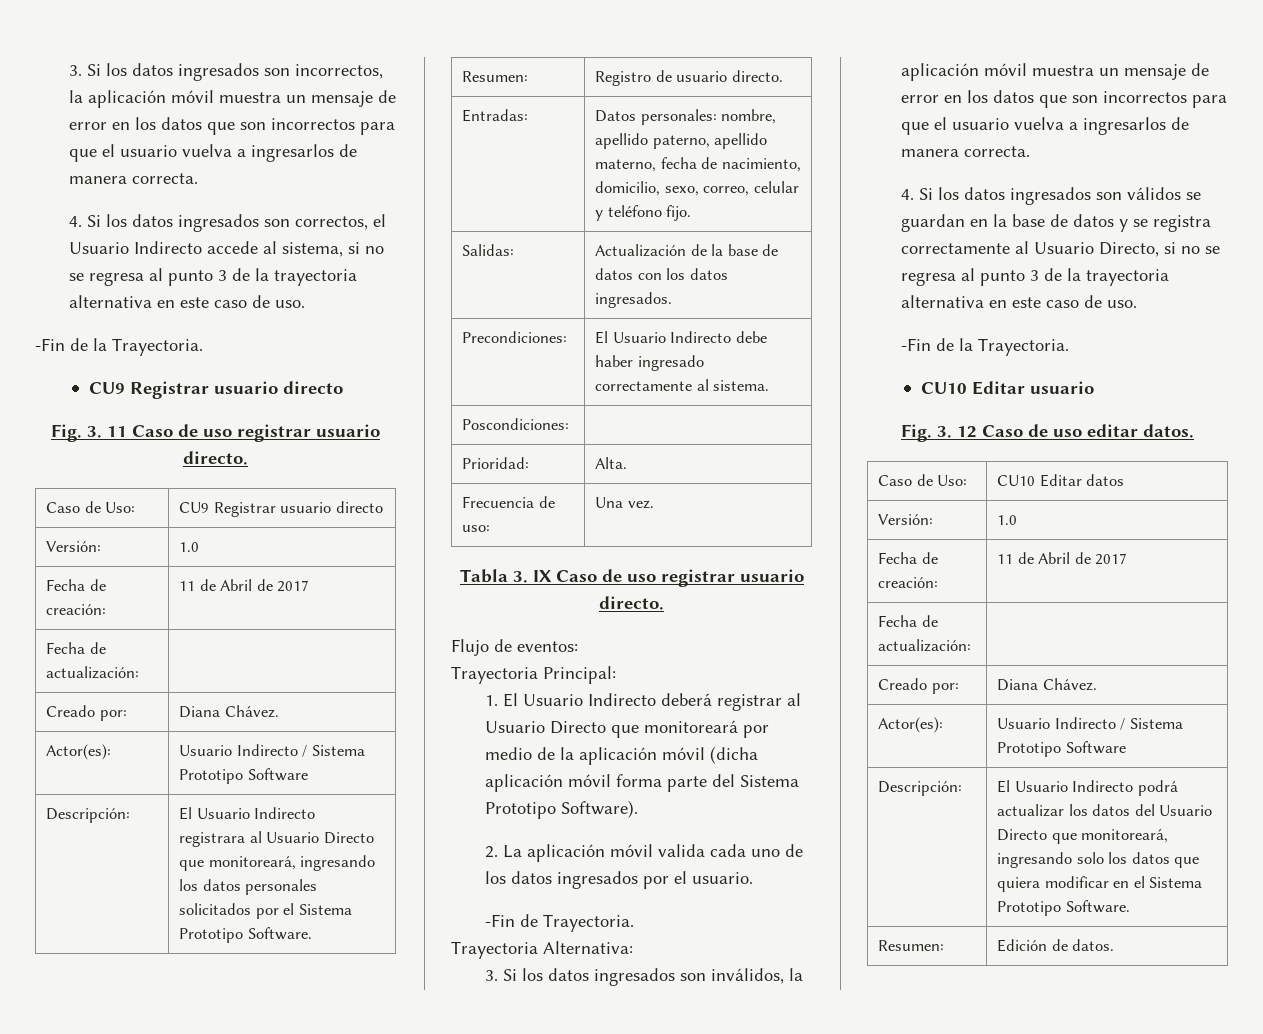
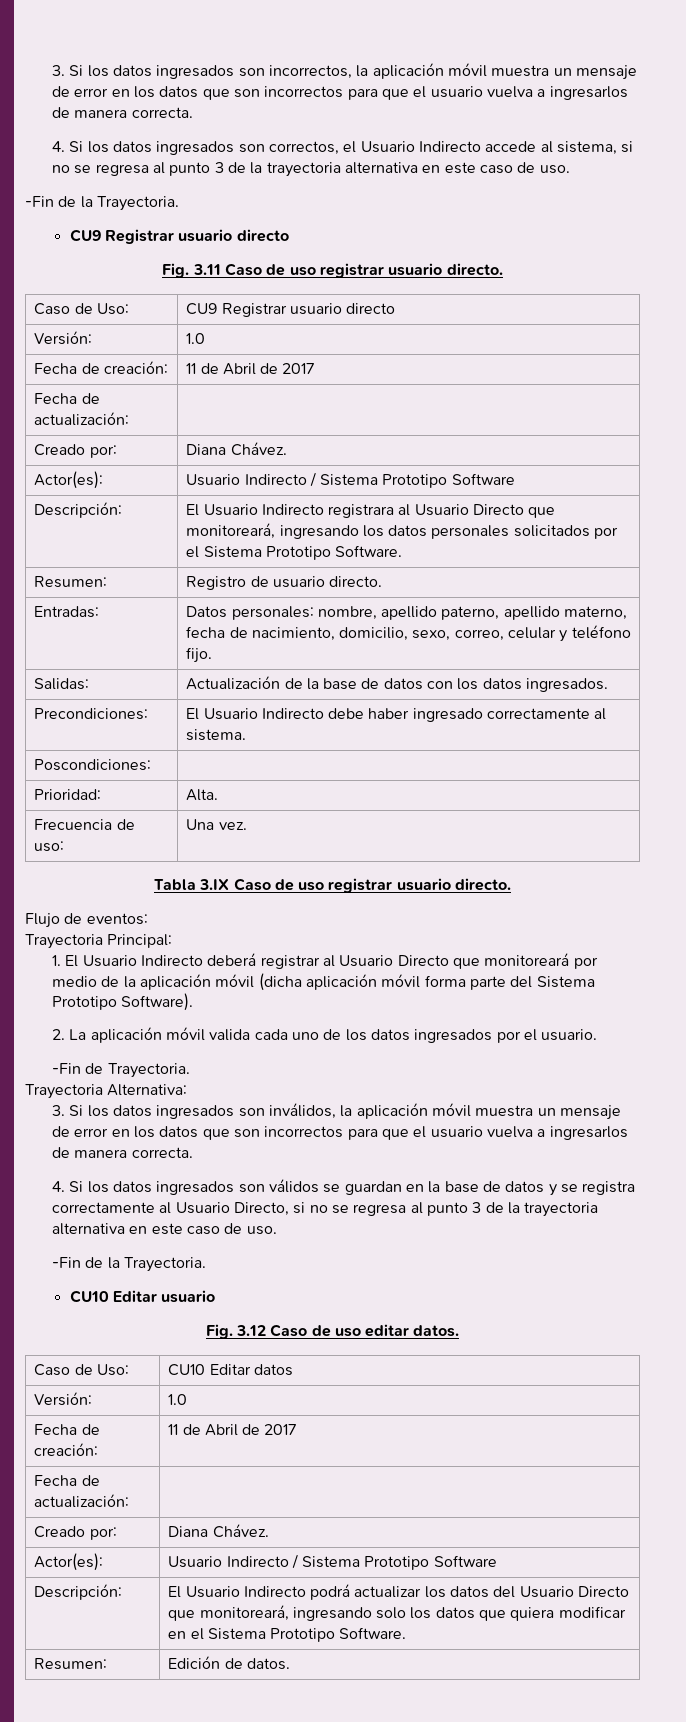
- Fig. 3. 11 Caso de uso registrar usuario directo.
+ Fig. 3.11 Caso de uso registrar usuario directo.
- Tabla 3. IX Caso de uso registrar usuario directo.
+ Tabla 3.IX Caso de uso registrar usuario directo.
- Fig. 3. 12 Caso de uso editar datos.
+ Fig. 3.12 Caso de uso editar datos.

